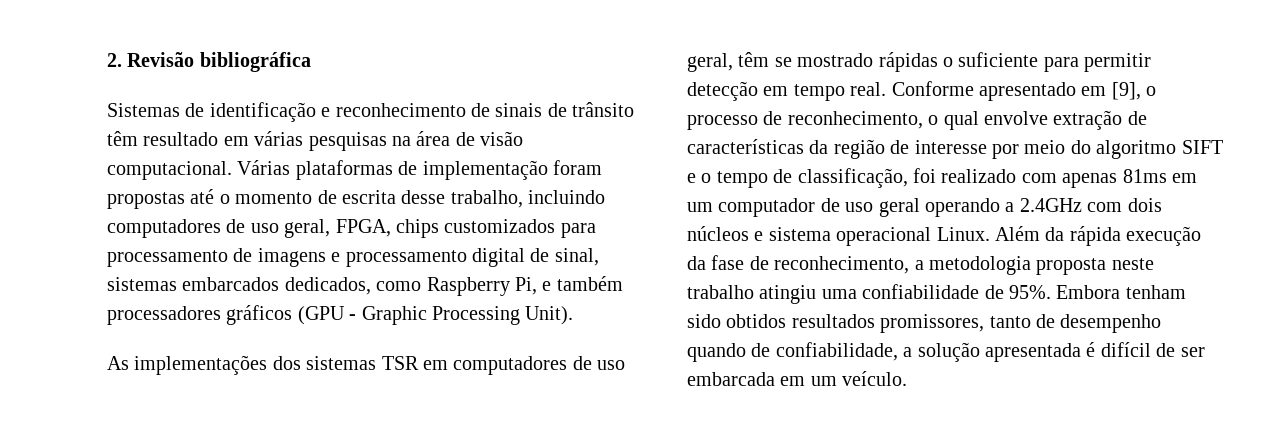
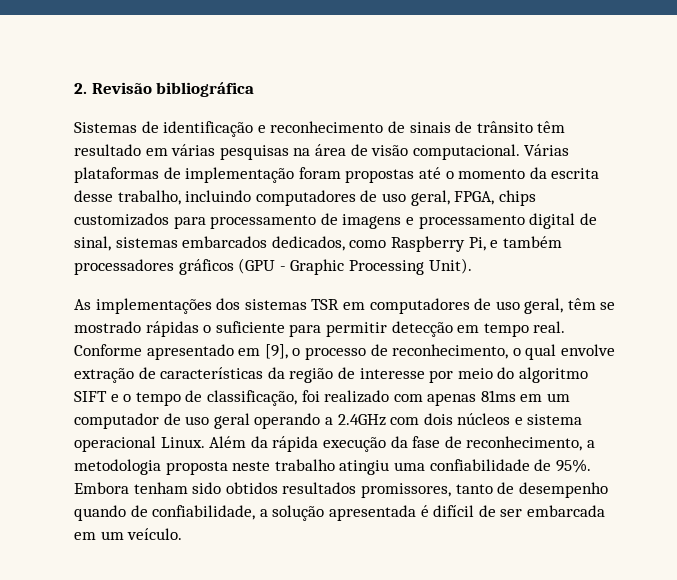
- Várias plataformas de implementação foram propostas até o momento de escrita desse trabalho, incluindo computadores de uso geral, FPGA, chips customizados para processamento de imagens e processamento digital de sinal, sistemas embarcados dedicados, como Raspberry Pi, e também processadores gráficos (GPU - Graphic Processing Unit).
+ Várias plataformas de implementação foram propostas até o momento da escrita desse trabalho, incluindo computadores de uso geral, FPGA, chips customizados para processamento de imagens e processamento digital de sinal, sistemas embarcados dedicados, como Raspberry Pi, e também processadores gráficos (GPU - Graphic Processing Unit).

